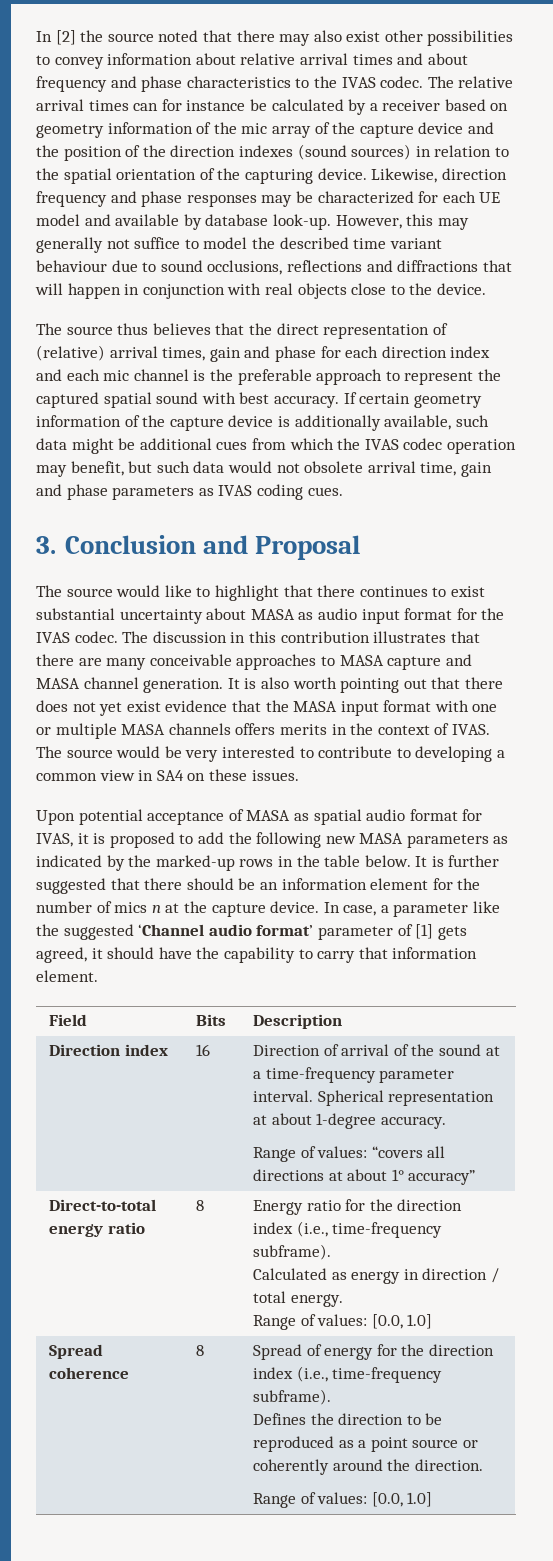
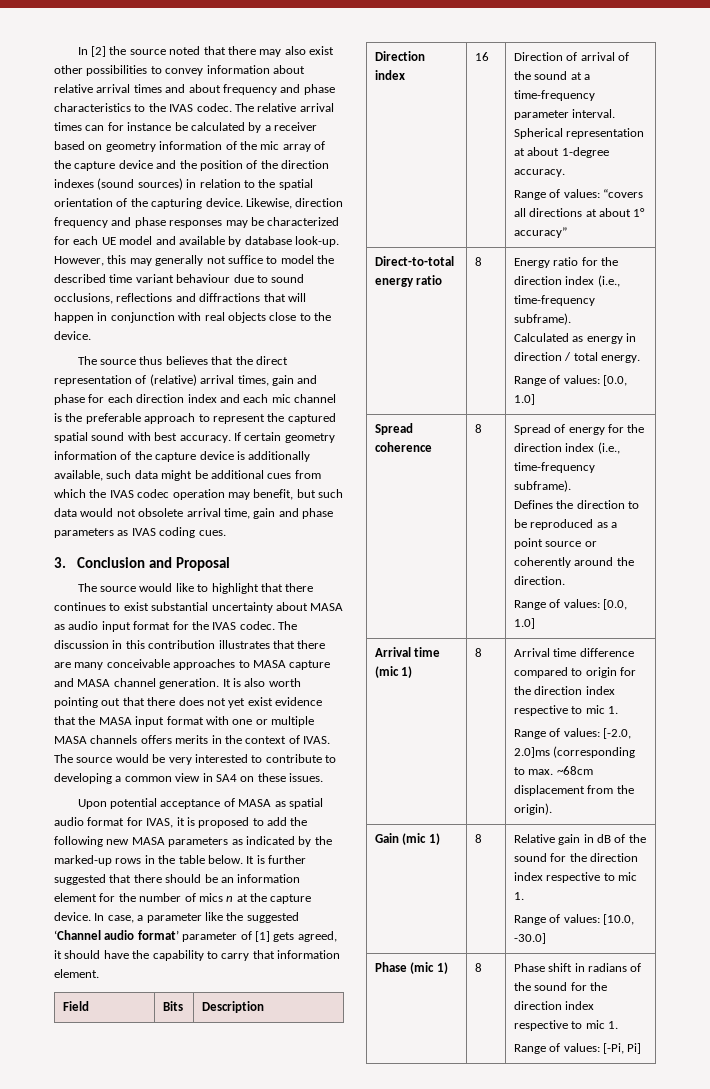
+ Arrival time (mic 1) | 8 | Arrival time difference compared to origin for the direction index respective to mic 1.
+ Range of values: [-2.0, 2.0]ms (corresponding to max. ~68cm displacement from the origin).
+ Gain (mic 1) | 8 | Relative gain in dB of the sound for the direction index respective to mic 1.
+ Range of values: [10.0, -30.0]
+ Phase (mic 1) | 8 | Phase shift in radians of the sound for the direction index respective to mic 1.
+ Range of values: [-Pi, Pi]

